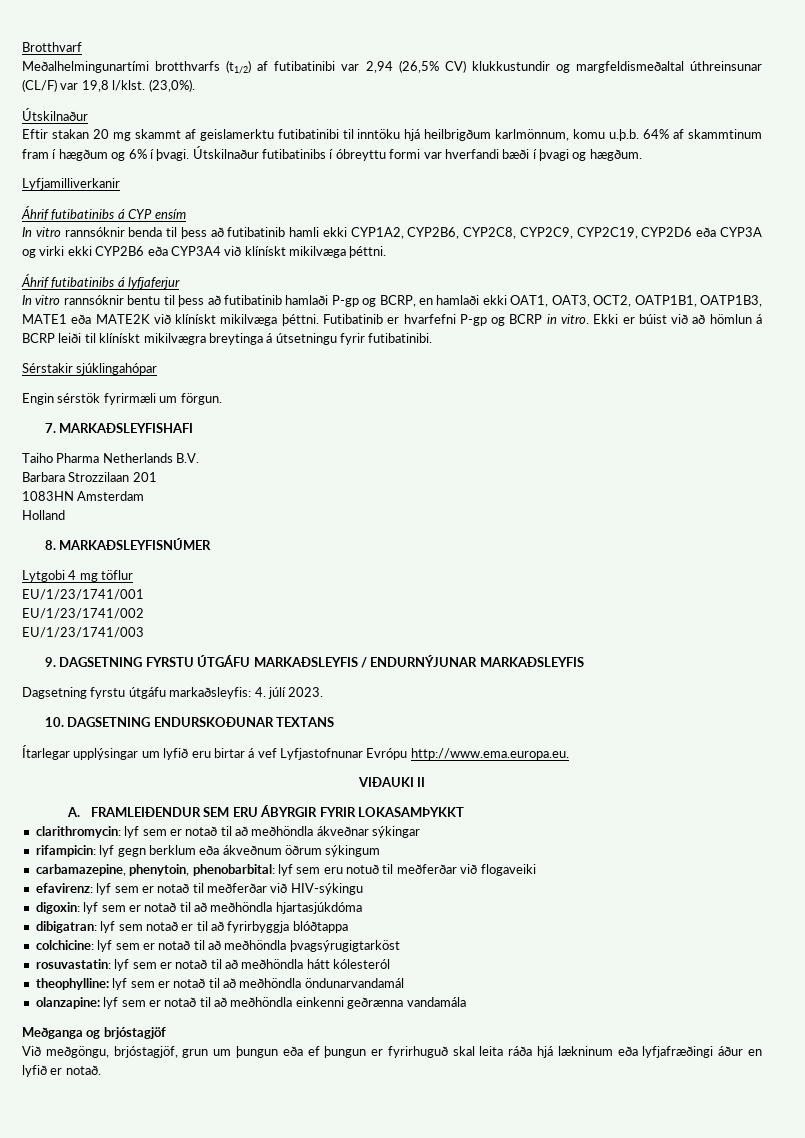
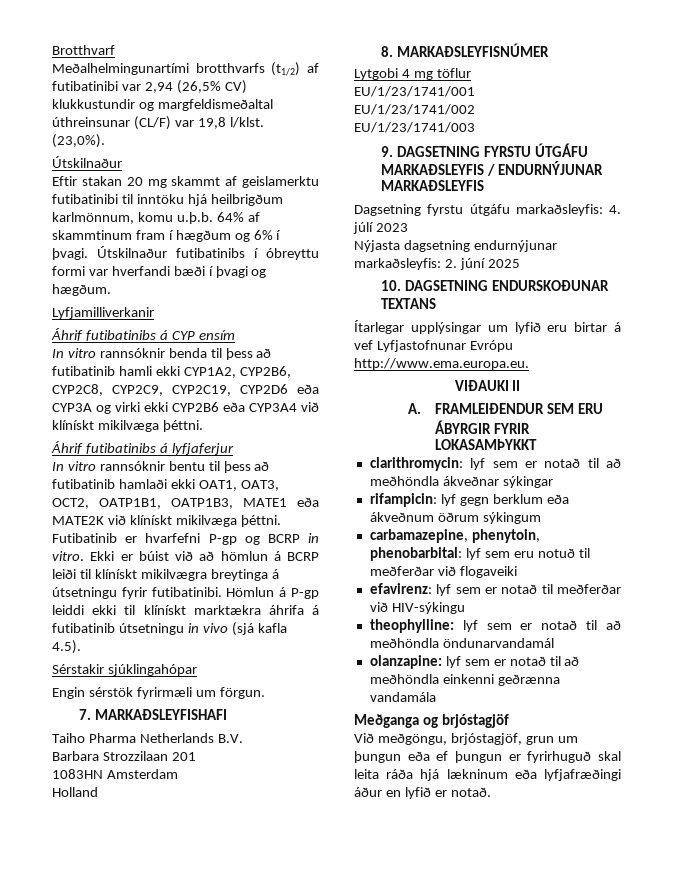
- In vitro rannsóknir bentu til þess að futibatinib hamlaði P-gp og BCRP, en hamlaði ekki OAT1, OAT3, OCT2, OATP1B1, OATP1B3, MATE1 eða MATE2K við klínískt mikilvæga þéttni.
+ In vitro rannsóknir bentu til þess að futibatinib hamlaði ekki OAT1, OAT3, OCT2, OATP1B1, OATP1B3, MATE1 eða MATE2K við klínískt mikilvæga þéttni.
+ Hömlun á P-gp leiddi ekki til klínískt marktækra áhrifa á futibatinib útsetningu in vivo (sjá kafla 4.5).
- Dagsetning fyrstu útgáfu markaðsleyfis: 4. júlí 2023.
+ Dagsetning fyrstu útgáfu markaðsleyfis: 4. júlí 2023
+ Nýjasta dagsetning endurnýjunar markaðsleyfis: 2. júní 2025
- digoxin: lyf sem er notað til að meðhöndla hjartasjúkdóma
- dibigatran: lyf sem notað er til að fyrirbyggja blóðtappa
- colchicine: lyf sem er notað til að meðhöndla þvagsýrugigtarköst
- rosuvastatin: lyf sem er notað til að meðhöndla hátt kólesteról

